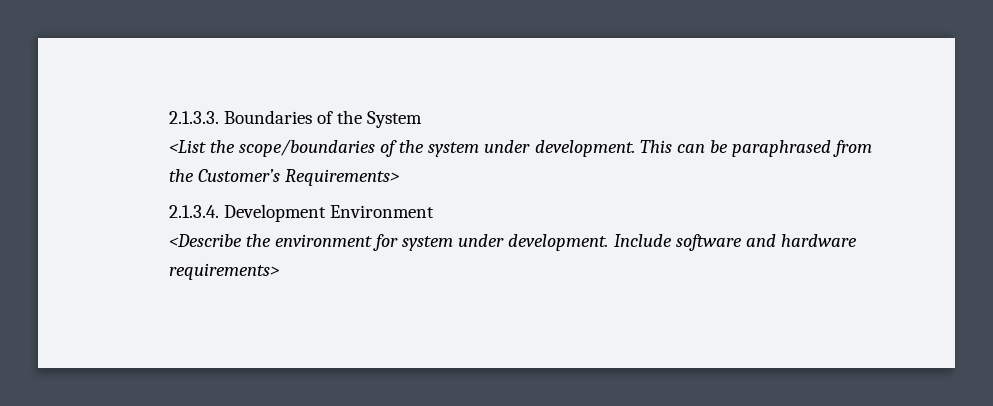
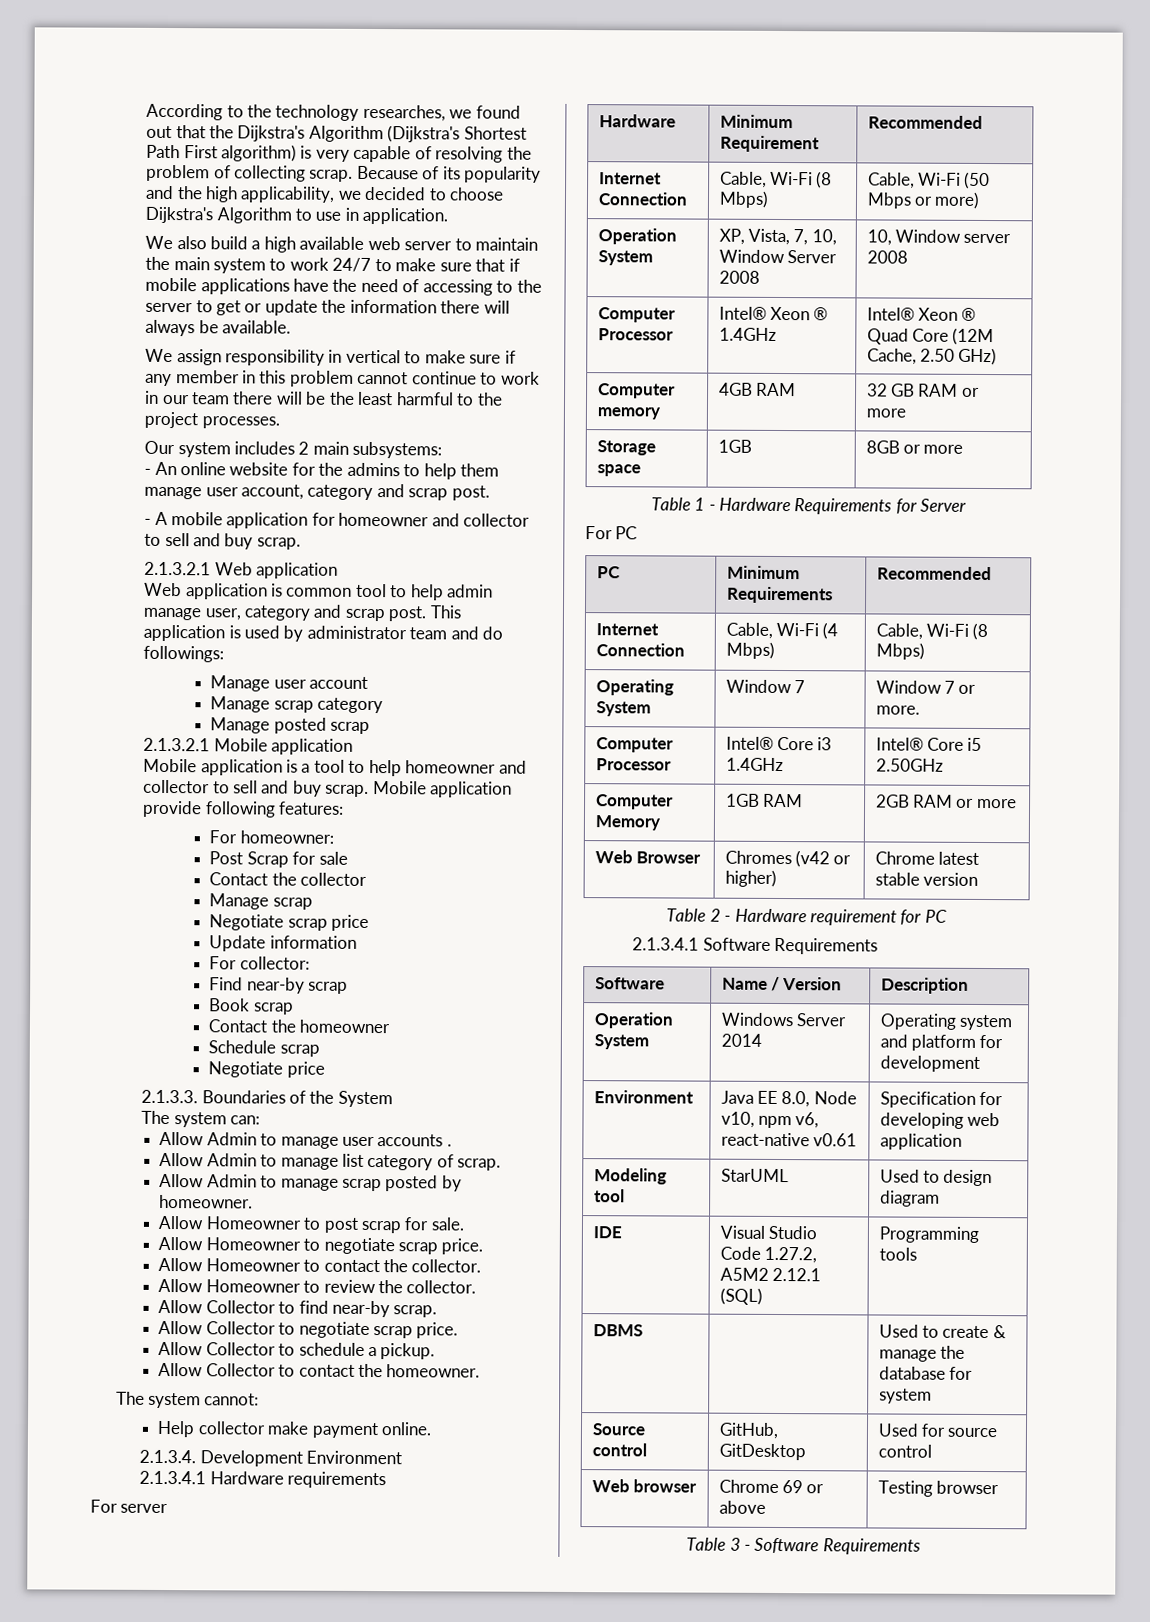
+ According to the technology researches, we found out that the Dijkstra's Algorithm (Dijkstra's Shortest Path First algorithm) is very capable of resolving the problem of collecting scrap. Because of its popularity and the high applicability, we decided to choose Dijkstra's Algorithm to use in application.
+ We also build a high available web server to maintain the main system to work 24/7 to make sure that if mobile applications have the need of accessing to the server to get or update the information there will always be available.
+ We assign responsibility in vertical to make sure if any member in this problem cannot continue to work in our team there will be the least harmful to the project processes.
+ Our system includes 2 main subsystems:
+ - An online website for the admins to help them manage user account, category and scrap post.
+ - A mobile application for homeowner and collector to sell and buy scrap.
+ 2.1.3.2.1 Web application
+ Web application is common tool to help admin manage user, category and scrap post. This application is used by administrator team and do followings:
+ Manage user account
+ Manage scrap category
+ Manage posted scrap
+ 2.1.3.2.1 Mobile application
+ Mobile application is a tool to help homeowner and collector to sell and buy scrap. Mobile application provide following features:
+ For homeowner:
+ Post Scrap for sale
+ Contact the collector
+ Manage scrap
+ Negotiate scrap price
+ Update information
+ For collector:
+ Find near-by scrap
+ Book scrap
+ Contact the homeowner
+ Schedule scrap
+ Negotiate price
- <List the scope/boundaries of the system under development. This can be paraphrased from the Customer’s Requirements>
+ The system can:
+ Allow Admin to manage user accounts .
+ Allow Admin to manage list category of scrap.
+ Allow Admin to manage scrap posted by homeowner.
+ Allow Homeowner to post scrap for sale.
+ Allow Homeowner to negotiate scrap price.
+ Allow Homeowner to contact the collector.
+ Allow Homeowner to review the collector.
+ Allow Collector to find near-by scrap.
+ Allow Collector to negotiate scrap price.
+ Allow Collector to schedule a pickup.
+ Allow Collector to contact the homeowner.
+ The system cannot:
+ Help collector make payment online.
  2.1.3.4. Development Environment
- <Describe the environment for system under development. Include software and hardware requirements>
+ 2.1.3.4.1 Hardware requirements
+ For server
+ Hardware | Minimum Requirement | Recommended
+ Internet Connection | Cable, Wi-Fi (8 Mbps) | Cable, Wi-Fi (50 Mbps or more)
+ Operation System | XP, Vista, 7, 10, Window Server 2008 | 10, Window server 2008
+ Computer Processor | Intel® Xeon ® 1.4GHz | Intel® Xeon ® Quad Core (12M Cache, 2.50 GHz)
+ Computer memory | 4GB RAM | 32 GB RAM or more
+ Storage space | 1GB | 8GB or more
+ Table 1 - Hardware Requirements for Server
+ For PC
+ PC | Minimum Requirements | Recommended
+ Internet Connection | Cable, Wi-Fi (4 Mbps) | Cable, Wi-Fi (8 Mbps)
+ Operating System | Window 7 | Window 7 or more.
+ Computer Processor | Intel® Core i3 1.4GHz | Intel® Core i5 2.50GHz
+ Computer Memory | 1GB RAM | 2GB RAM or more
+ Web Browser | Chromes (v42 or higher) | Chrome latest stable version
+ Table 2 - Hardware requirement for PC
+ 2.1.3.4.1 Software Requirements
+ Software | Name / Version | Description
+ Operation System | Windows Server 2014 | Operating system and platform for development
+ Environment | Java EE 8.0, Node v10, npm v6, react-native v0.61 | Specification for developing web application
+ Modeling tool | StarUML | Used to design diagram
+ IDE | Visual Studio Code 1.27.2, A5M2 2.12.1 (SQL) | Programming tools
+ DBMS | | Used to create & manage the database for system
+ Source control | GitHub, GitDesktop | Used for source control
+ Web browser | Chrome 69 or above | Testing browser
+ Table 3 - Software Requirements

